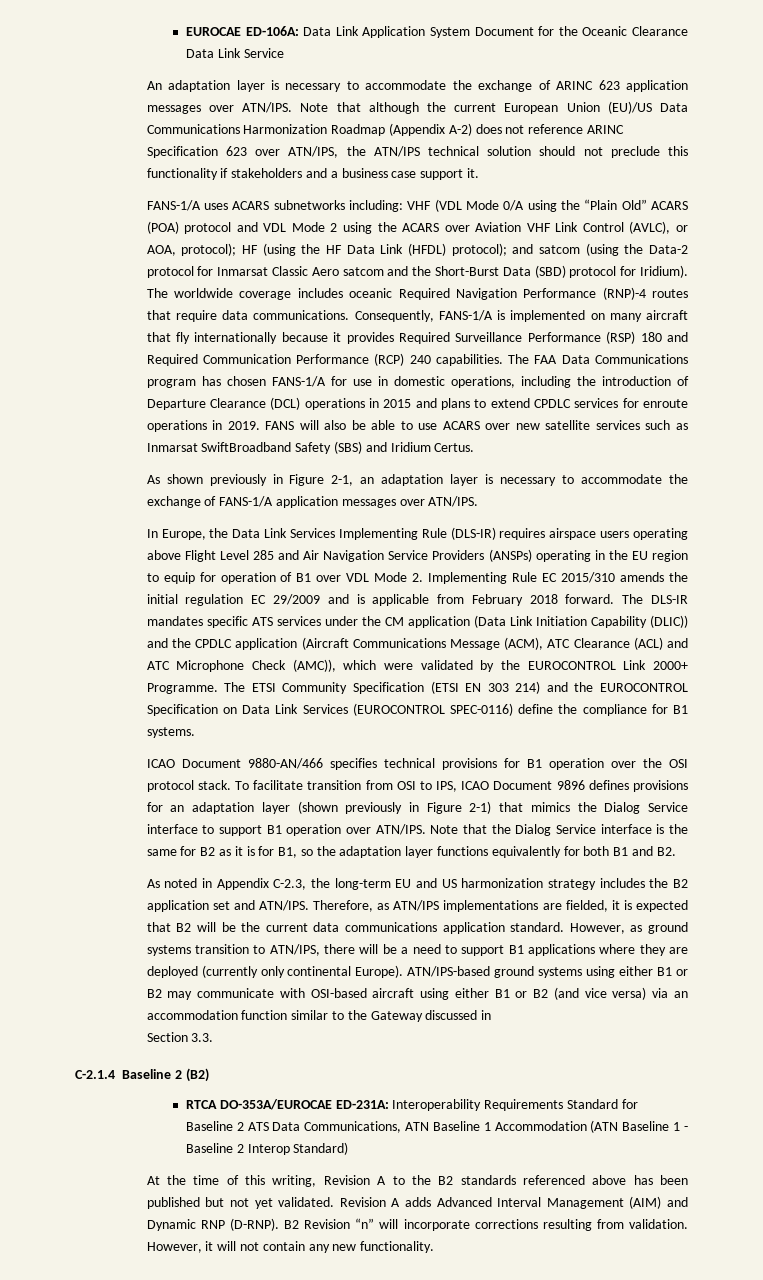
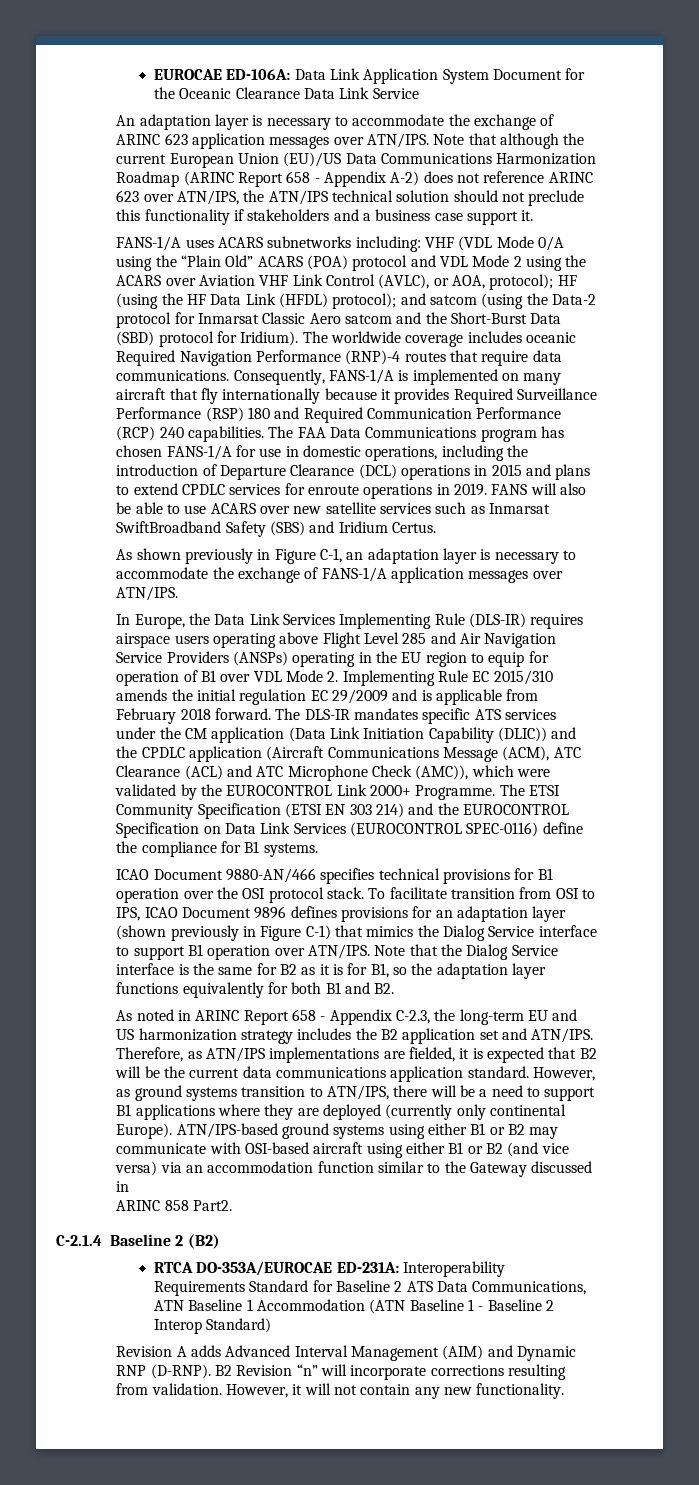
- Note that although the current European Union (EU)/US Data Communications Harmonization Roadmap (Appendix A-2) does not reference ARINC Specification 623 over ATN/IPS, the ATN/IPS technical solution should not preclude this functionality if stakeholders and a business case support it.
+ Note that although the current European Union (EU)/US Data Communications Harmonization Roadmap (ARINC Report 658 - Appendix A-2) does not reference ARINC 623 over ATN/IPS, the ATN/IPS technical solution should not preclude this functionality if stakeholders and a business case support it.
- As shown previously in Figure 2-1, an adaptation layer is necessary to accommodate the exchange of FANS-1/A application messages over ATN/IPS.
+ As shown previously in Figure C-1, an adaptation layer is necessary to accommodate the exchange of FANS-1/A application messages over ATN/IPS.
- To facilitate transition from OSI to IPS, ICAO Document 9896 defines provisions for an adaptation layer (shown previously in Figure 2-1) that mimics the Dialog Service interface to support B1 operation over ATN/IPS.
+ To facilitate transition from OSI to IPS, ICAO Document 9896 defines provisions for an adaptation layer (shown previously in Figure C-1) that mimics the Dialog Service interface to support B1 operation over ATN/IPS.
- As noted in Appendix C-2.3, the long-term EU and US harmonization strategy includes the B2 application set and ATN/IPS.
+ As noted in ARINC Report 658 - Appendix C-2.3, the long-term EU and US harmonization strategy includes the B2 application set and ATN/IPS.
- Section 3.3.
+ ARINC 858 Part2.
- At the time of this writing, Revision A to the B2 standards referenced above has been published but not yet validated.

